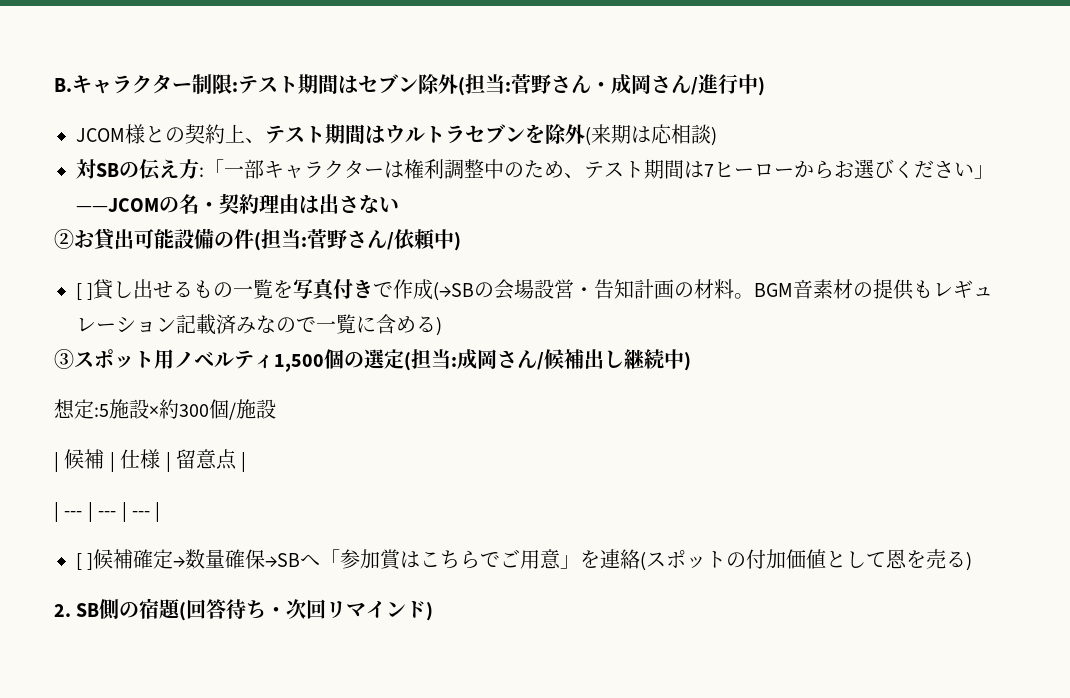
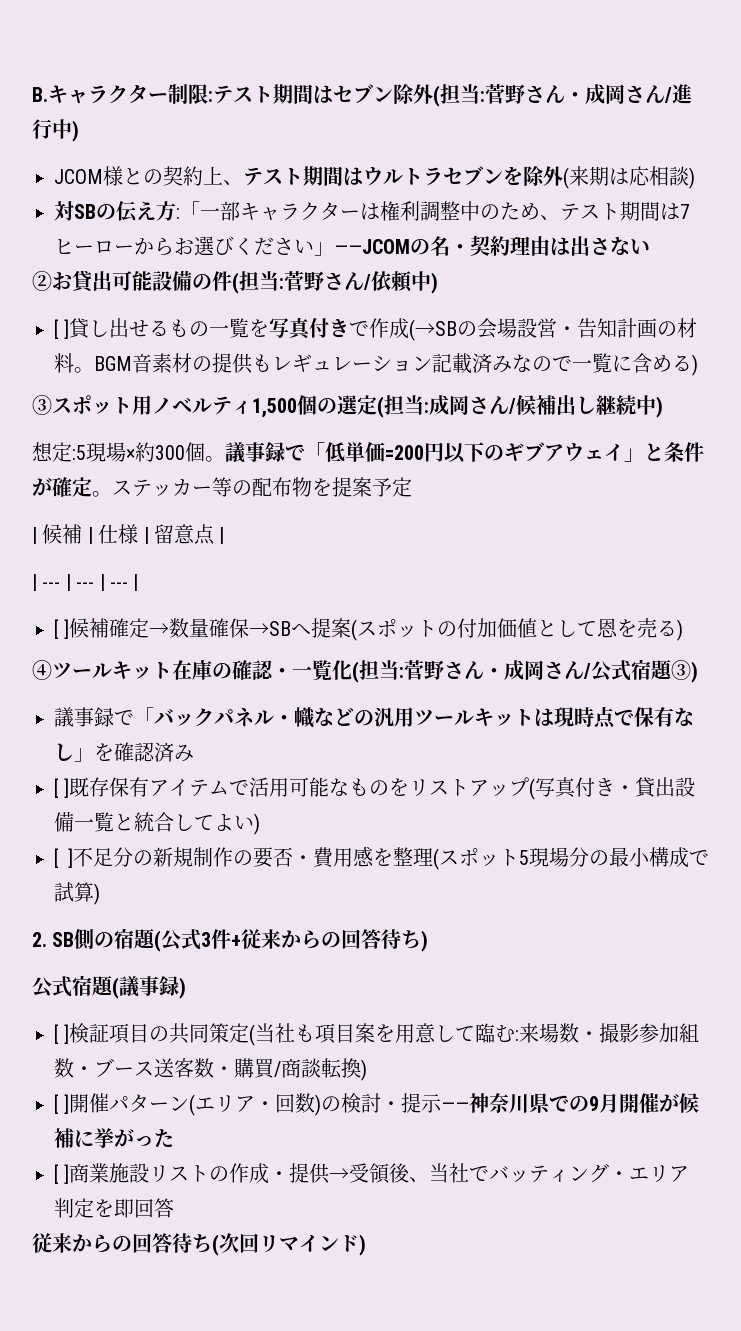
- 想定:5施設×約300個/施設
+ 想定:5現場×約300個。議事録で「低単価=200円以下のギブアウェイ」と条件が確定。ステッカー等の配布物を提案予定
- [ ]候補確定→数量確保→SBへ「参加賞はこちらでご用意」を連絡(スポットの付加価値として恩を売る)
+ [ ]候補確定→数量確保→SBへ提案(スポットの付加価値として恩を売る)
+ ④ツールキット在庫の確認・一覧化(担当:菅野さん・成岡さん/公式宿題③)
+ 議事録で「バックパネル・幟などの汎用ツールキットは現時点で保有なし」を確認済み
+ [ ]既存保有アイテムで活用可能なものをリストアップ(写真付き・貸出設備一覧と統合してよい)
+ [ ]不足分の新規制作の要否・費用感を整理(スポット5現場分の最小構成で試算)
- 2. SB側の宿題(回答待ち・次回リマインド)
+ 2. SB側の宿題(公式3件+従来からの回答待ち)
+ 公式宿題(議事録)
+ [ ]検証項目の共同策定(当社も項目案を用意して臨む:来場数・撮影参加組数・ブース送客数・購買/商談転換)
+ [ ]開催パターン(エリア・回数)の検討・提示——神奈川県での9月開催が候補に挙がった
+ [ ]商業施設リストの作成・提供→受領後、当社でバッティング・エリア判定を即回答
+ 従来からの回答待ち(次回リマインド)

